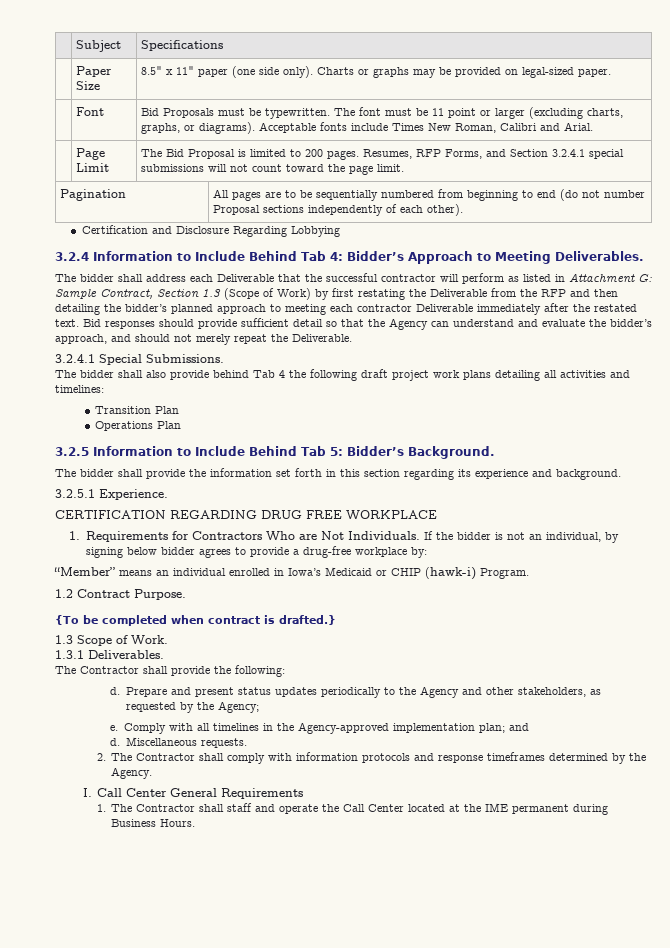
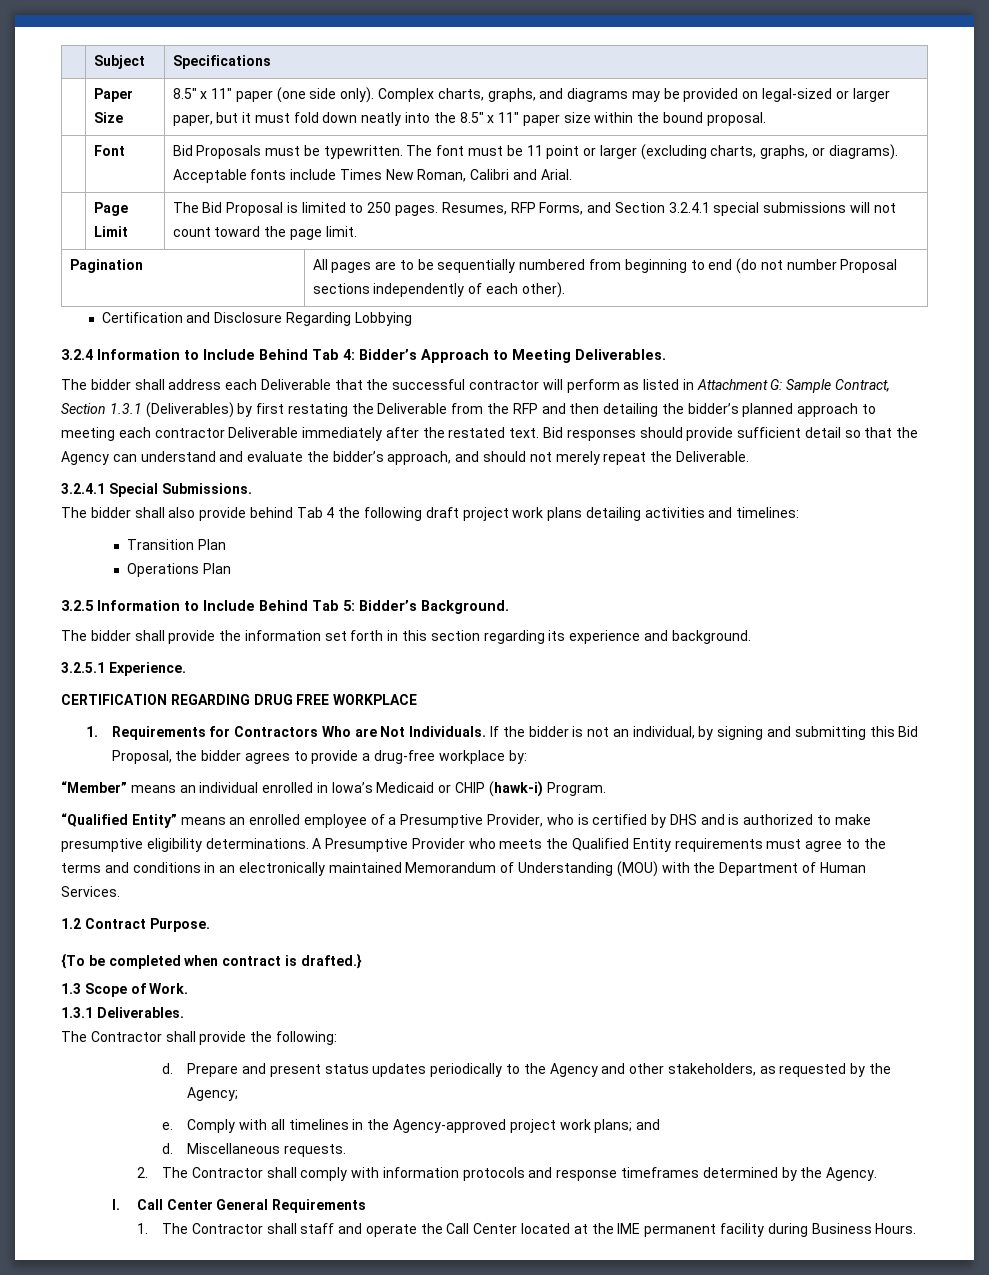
- | Paper Size | 8.5" x 11" paper (one side only). Charts or graphs may be provided on legal-sized paper.
+ | Paper Size | 8.5" x 11" paper (one side only). Complex charts, graphs, and diagrams may be provided on legal-sized or larger paper, but it must fold down neatly into the 8.5" x 11" paper size within the bound proposal.
- | Page Limit | The Bid Proposal is limited to 200 pages. Resumes, RFP Forms, and Section 3.2.4.1 special submissions will not count toward the page limit.
+ | Page Limit | The Bid Proposal is limited to 250 pages. Resumes, RFP Forms, and Section 3.2.4.1 special submissions will not count toward the page limit.
- The bidder shall address each Deliverable that the successful contractor will perform as listed in Attachment G: Sample Contract, Section 1.3 (Scope of Work) by first restating the Deliverable from the RFP and then detailing the bidder’s planned approach to meeting each contractor Deliverable immediately after the restated text.
+ The bidder shall address each Deliverable that the successful contractor will perform as listed in Attachment G: Sample Contract, Section 1.3.1 (Deliverables) by first restating the Deliverable from the RFP and then detailing the bidder’s planned approach to meeting each contractor Deliverable immediately after the restated text.
- The bidder shall also provide behind Tab 4 the following draft project work plans detailing all activities and timelines:
+ The bidder shall also provide behind Tab 4 the following draft project work plans detailing activities and timelines:
- If the bidder is not an individual, by signing below bidder agrees to provide a drug-free workplace by:
+ If the bidder is not an individual, by signing and submitting this Bid Proposal, the bidder agrees to provide a drug-free workplace by:
+ “Qualified Entity” means an enrolled employee of a Presumptive Provider, who is certified by DHS and is authorized to make presumptive eligibility determinations. A Presumptive Provider who meets the Qualified Entity requirements must agree to the terms and conditions in an electronically maintained Memorandum of Understanding (MOU) with the Department of Human Services.
- Comply with all timelines in the Agency-approved implementation plan; and
+ Comply with all timelines in the Agency-approved project work plans; and
- 1. The Contractor shall staff and operate the Call Center located at the IME permanent during Business Hours.
+ 1. The Contractor shall staff and operate the Call Center located at the IME permanent facility during Business Hours.

